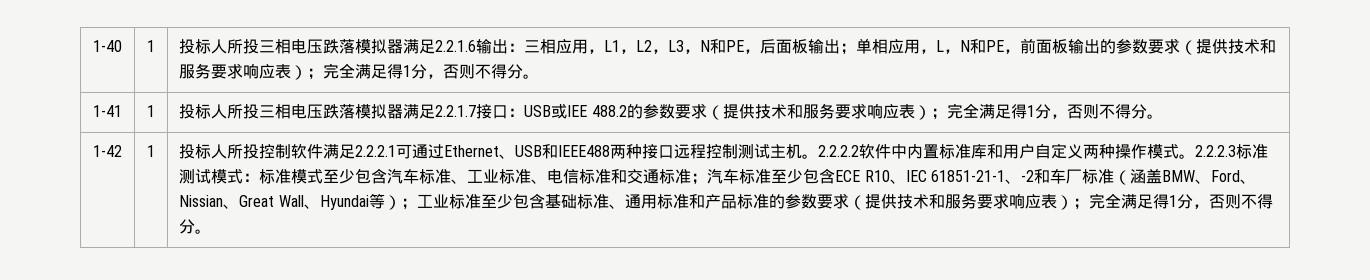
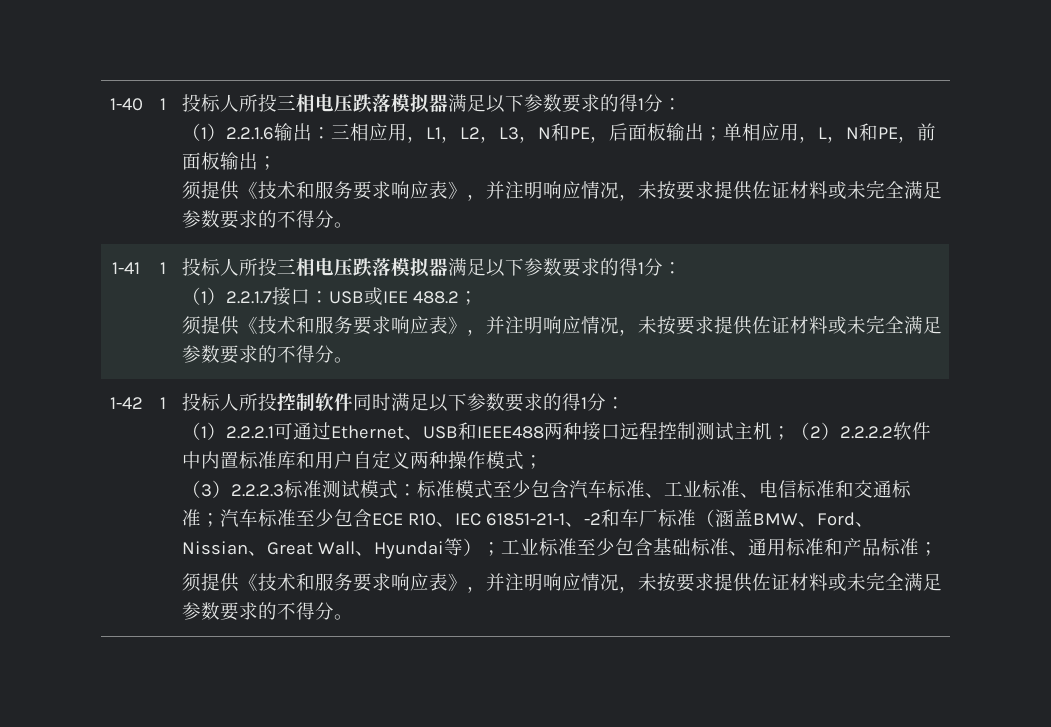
- 1-40 | 1 | 投标人所投三相电压跌落模拟器满足2.2.1.6输出：三相应用，L1，L2，L3，N和PE，后面板输出；单相应用，L，N和PE，前面板输出的参数要求（提供技术和服务要求响应表）；完全满足得1分，否则不得分。
+ 1-40 | 1 | 投标人所投三相电压跌落模拟器满足以下参数要求的得1分：
+ （1）2.2.1.6输出：三相应用，L1，L2，L3，N和PE，后面板输出；单相应用，L，N和PE，前面板输出；
+ 须提供《技术和服务要求响应表》，并注明响应情况，未按要求提供佐证材料或未完全满足参数要求的不得分。
- 1-41 | 1 | 投标人所投三相电压跌落模拟器满足2.2.1.7接口：USB或IEE 488.2的参数要求（提供技术和服务要求响应表）；完全满足得1分，否则不得分。
+ 1-41 | 1 | 投标人所投三相电压跌落模拟器满足以下参数要求的得1分：
+ （1）2.2.1.7接口：USB或IEE 488.2；
+ 须提供《技术和服务要求响应表》，并注明响应情况，未按要求提供佐证材料或未完全满足参数要求的不得分。
- 投标人所投控制软件满足2.2.2.1可通过Ethernet、USB和IEEE488两种接口远程控制测试主机。2.2.2.2软件中内置标准库和用户自定义两种操作模式。2.2.2.3标准测试模式：
+ 投标人所投控制软件同时满足以下参数要求的得1分：
+ （1）2.2.2.1可通过Ethernet、USB和IEEE488两种接口远程控制测试主机；（2）2.2.2.2软件中内置标准库和用户自定义两种操作模式；
+ （3）2.2.2.3标准测试模式：
- 工业标准至少包含基础标准、通用标准和产品标准的参数要求（提供技术和服务要求响应表）；完全满足得1分，否则不得分。
+ 工业标准至少包含基础标准、通用标准和产品标准；
+ 须提供《技术和服务要求响应表》，并注明响应情况，未按要求提供佐证材料或未完全满足参数要求的不得分。

